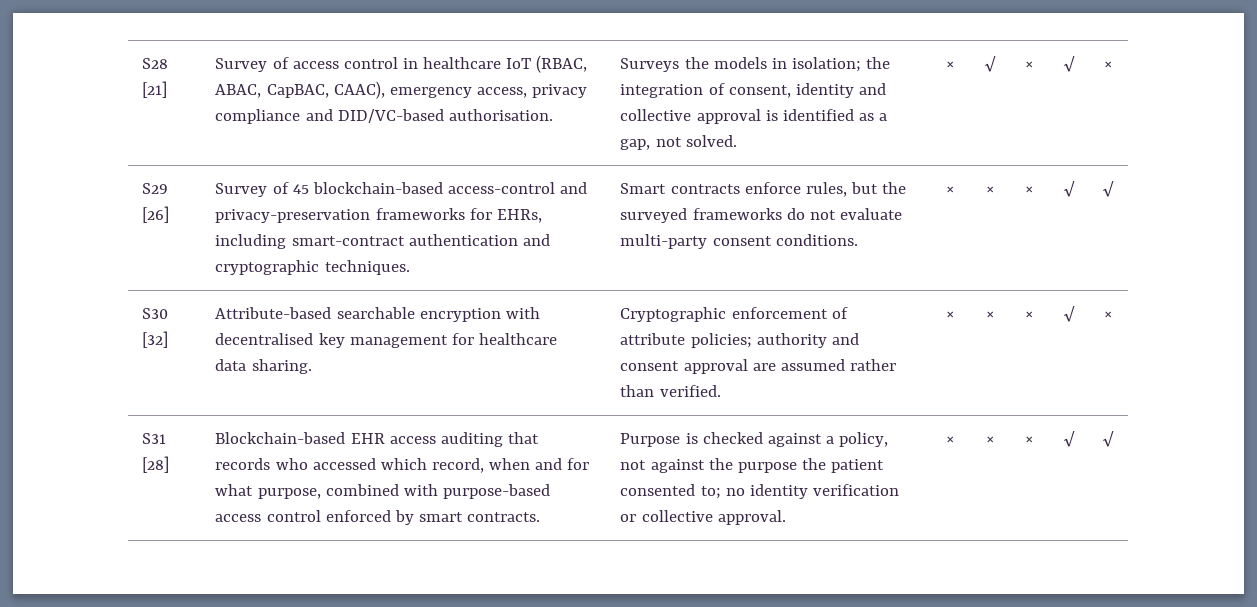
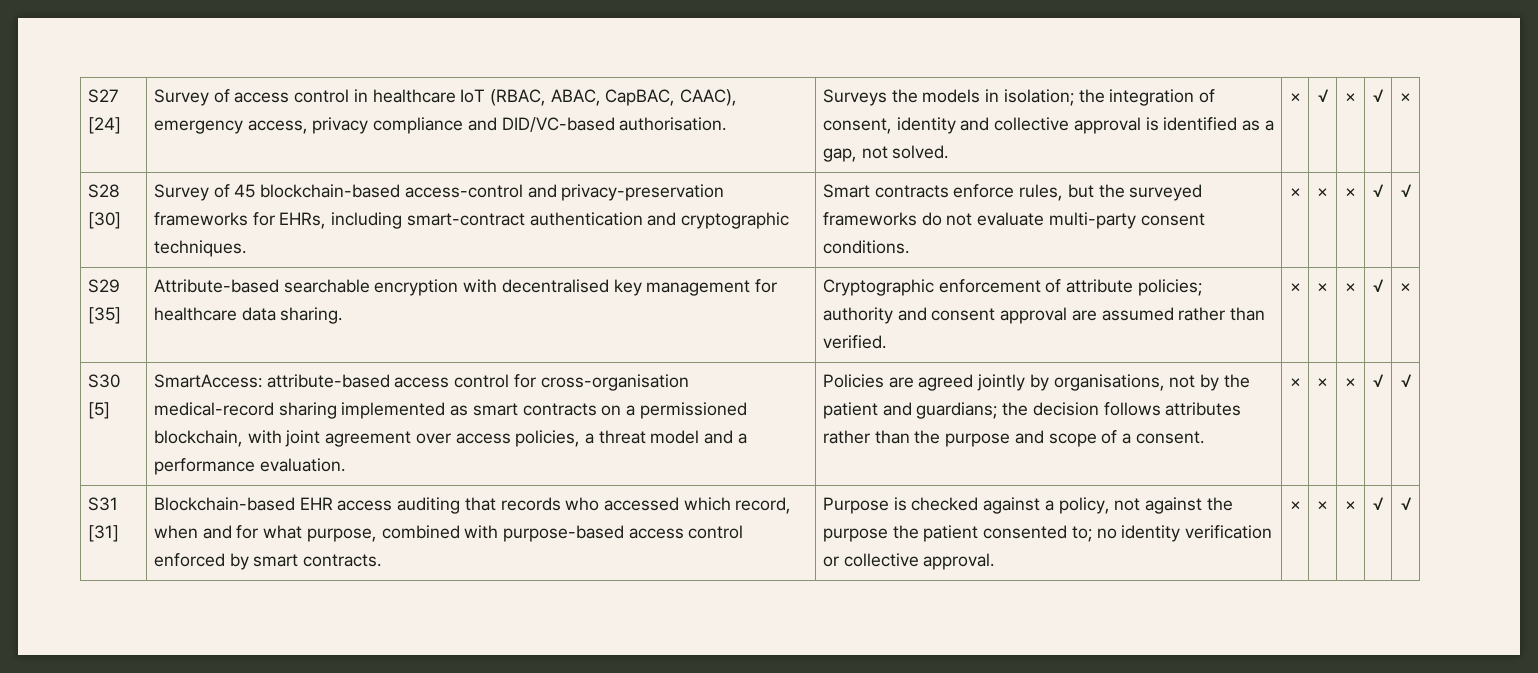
- S28 [21]
+ S27 [24]
- S29 [26] | Survey of 45 blockchain-based access-control and privacy-preservation frameworks for EHRs, including smart-contract authentication and cryptographic techniques. | Smart contracts enforce rules, but the surveyed frameworks do not evaluate multi-party consent conditions. | × | × | × | √ | √
+ S28 [30] | Survey of 45 blockchain-based access-control and privacy-preservation frameworks for EHRs, including smart-contract authentication and cryptographic techniques. | Smart contracts enforce rules, but the surveyed frameworks do not evaluate multi-party consent conditions. | × | × | × | √ | √
- S30 [32] | Attribute-based searchable encryption with decentralised key management for healthcare data sharing. | Cryptographic enforcement of attribute policies; authority and consent approval are assumed rather than verified. | × | × | × | √ | ×
+ S29 [35] | Attribute-based searchable encryption with decentralised key management for healthcare data sharing. | Cryptographic enforcement of attribute policies; authority and consent approval are assumed rather than verified. | × | × | × | √ | ×
+ S30 [5] | SmartAccess: attribute-based access control for cross-organisation medical-record sharing implemented as smart contracts on a permissioned blockchain, with joint agreement over access policies, a threat model and a performance evaluation. | Policies are agreed jointly by organisations, not by the patient and guardians; the decision follows attributes rather than the purpose and scope of a consent. | × | × | × | √ | √
- S31 [28]
+ S31 [31]

